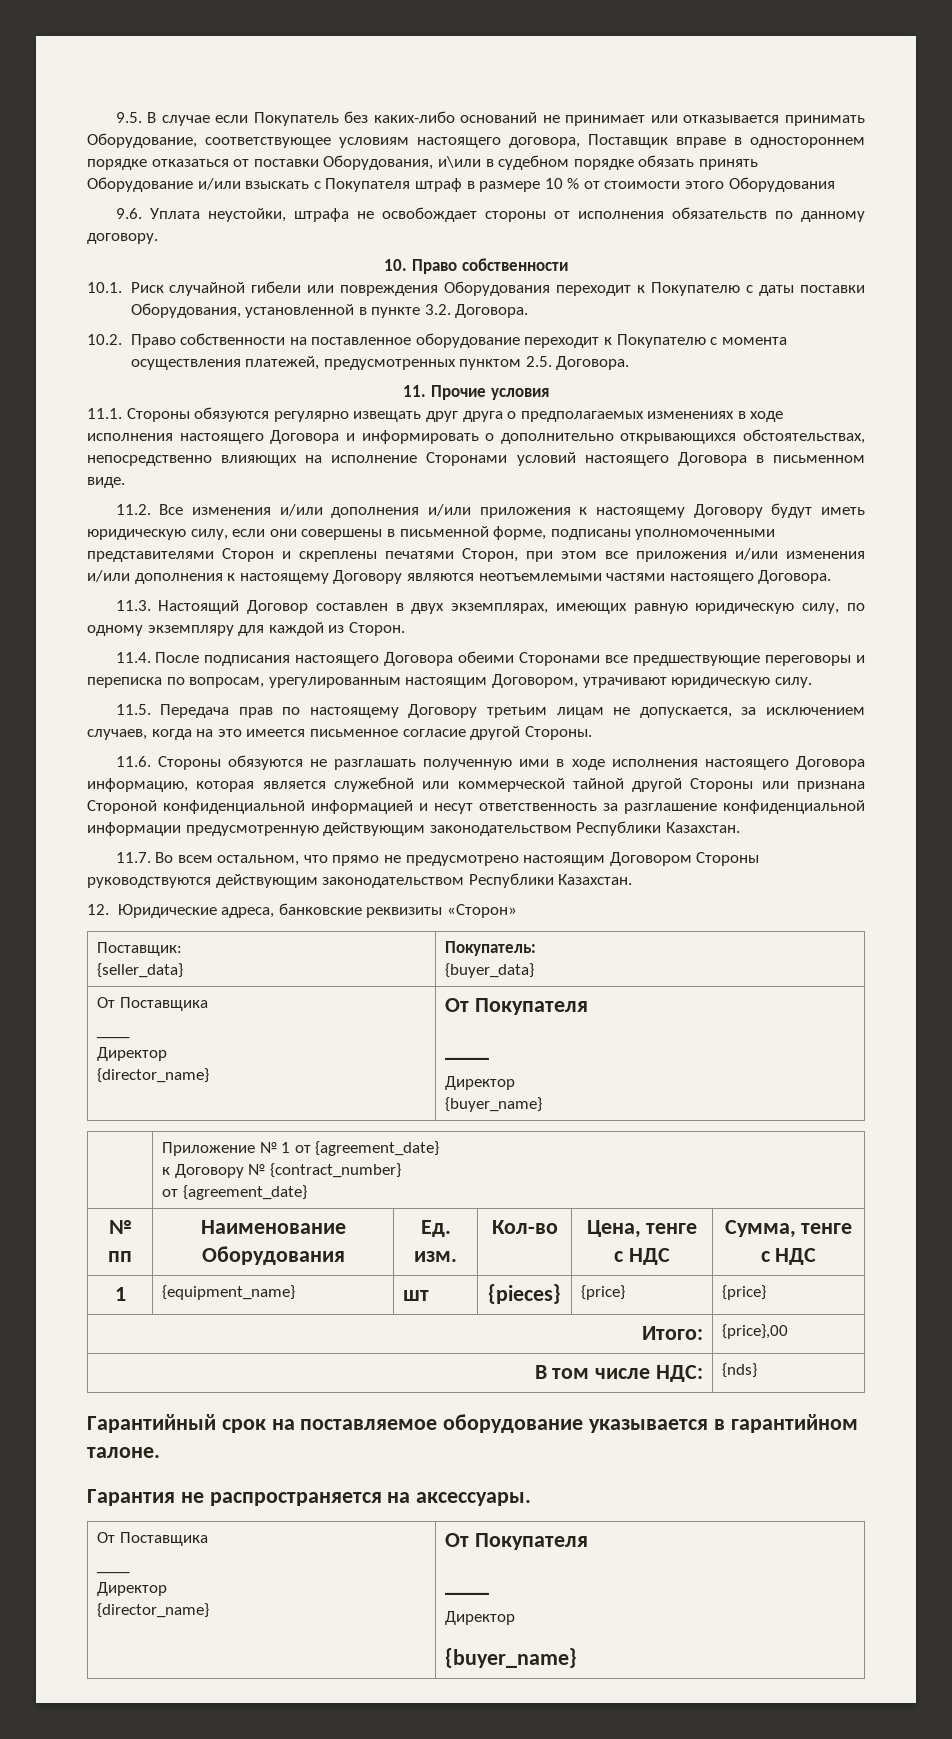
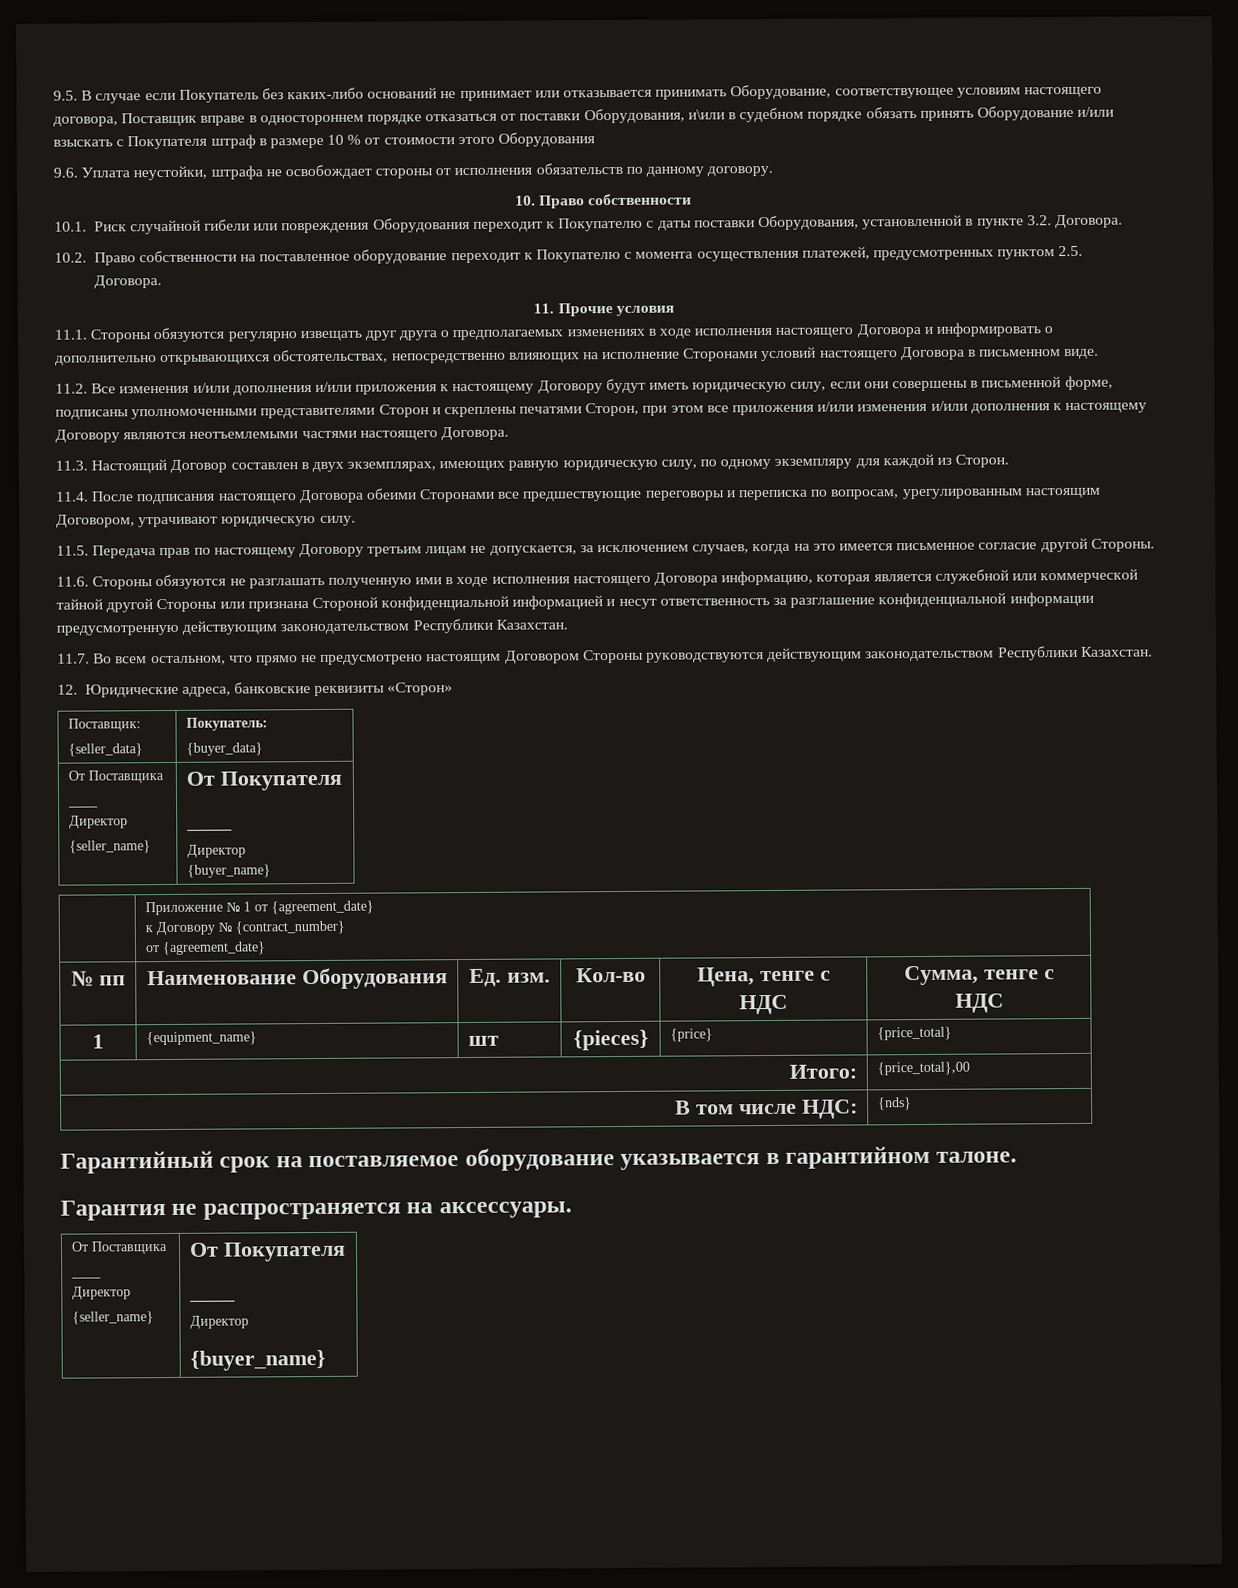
  Поставщик:
  {seller_data} | Покупатель:
  {buyer_data}
  От Поставщика
  ____
  Директор
- {director_name} | От Покупателя
+ {seller_name} | От Покупателя
- 1 | {equipment_name} | шт | {pieces} | {price} | {price}
+ 1 | {equipment_name} | шт | {pieces} | {price} | {price_total}
- Итого: | {price},00
+ Итого: | {price_total},00
  Гарантия не распространяется на аксессуары.
  От Поставщика
  ____
  Директор
- {director_name} | От Покупателя
+ {seller_name} | От Покупателя

